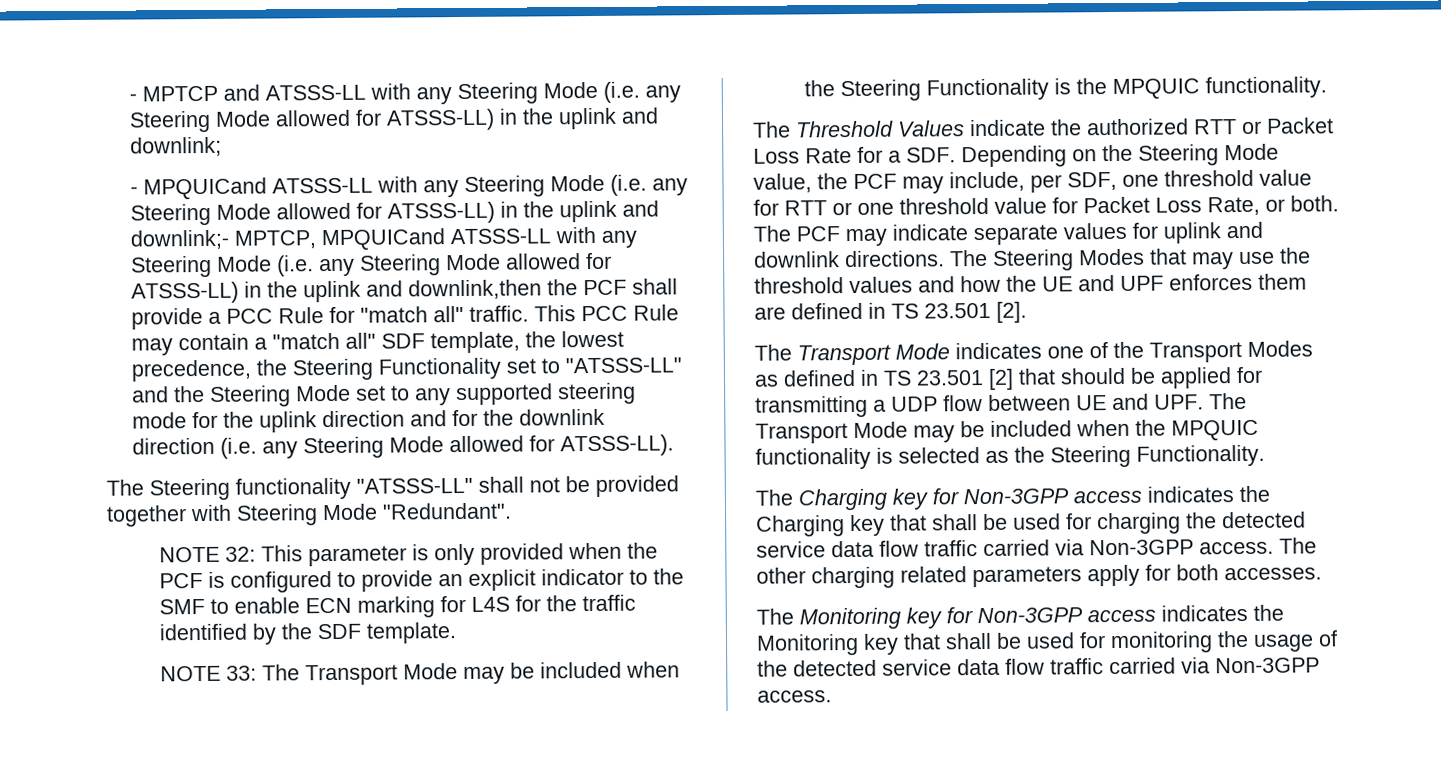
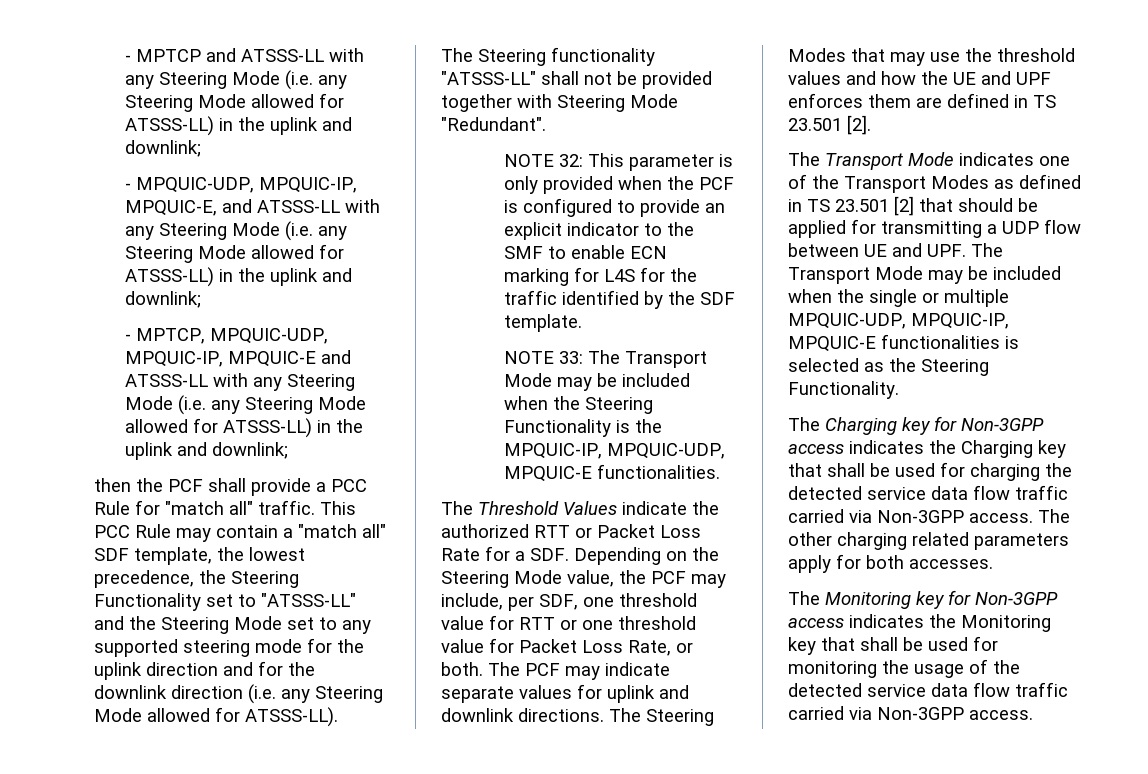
- - MPQUICand ATSSS-LL with any Steering Mode (i.e. any Steering Mode allowed for ATSSS-LL) in the uplink and downlink;- MPTCP, MPQUICand ATSSS-LL with any Steering Mode (i.e. any Steering Mode allowed for ATSSS-LL) in the uplink and downlink,then the PCF shall provide a PCC Rule for "match all" traffic.
+ - MPQUIC-UDP, MPQUIC-IP, MPQUIC-E, and ATSSS-LL with any Steering Mode (i.e. any Steering Mode allowed for ATSSS-LL) in the uplink and downlink;
+ - MPTCP, MPQUIC-UDP, MPQUIC-IP, MPQUIC-E and ATSSS-LL with any Steering Mode (i.e. any Steering Mode allowed for ATSSS-LL) in the uplink and downlink;
+ then the PCF shall provide a PCC Rule for "match all" traffic.
- NOTE 33: The Transport Mode may be included when the Steering Functionality is the MPQUIC functionality.
+ NOTE 33: The Transport Mode may be included when the Steering Functionality is the MPQUIC-IP, MPQUIC-UDP, MPQUIC-E functionalities.
- The Transport Mode indicates one of the Transport Modes as defined in TS 23.501 [2] that should be applied for transmitting a UDP flow between UE and UPF. The Transport Mode may be included when the MPQUIC functionality is selected as the Steering Functionality.
+ The Transport Mode indicates one of the Transport Modes as defined in TS 23.501 [2] that should be applied for transmitting a UDP flow between UE and UPF. The Transport Mode may be included when the single or multiple MPQUIC-UDP, MPQUIC-IP, MPQUIC-E functionalities is selected as the Steering Functionality.

